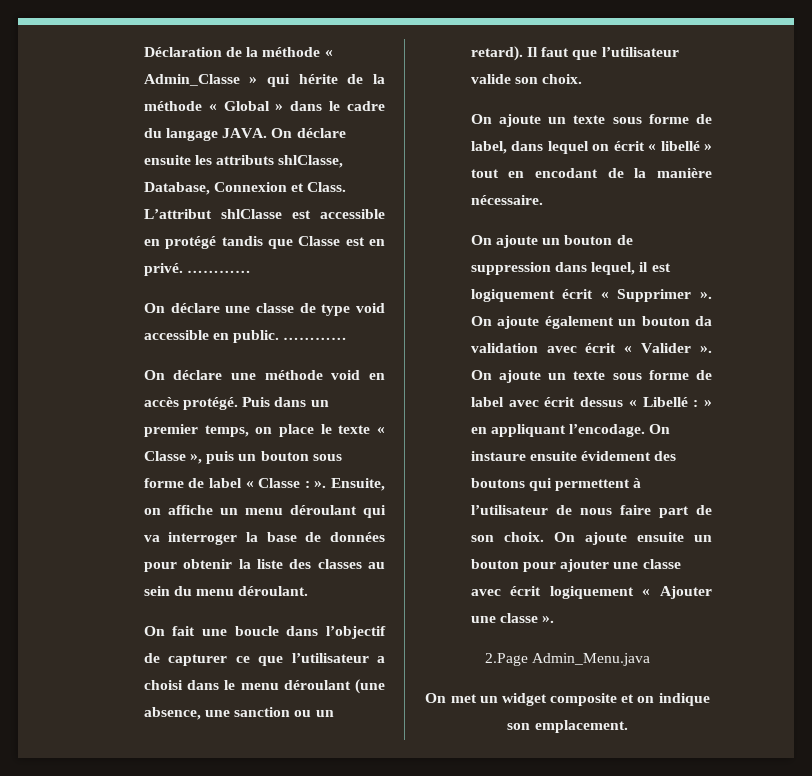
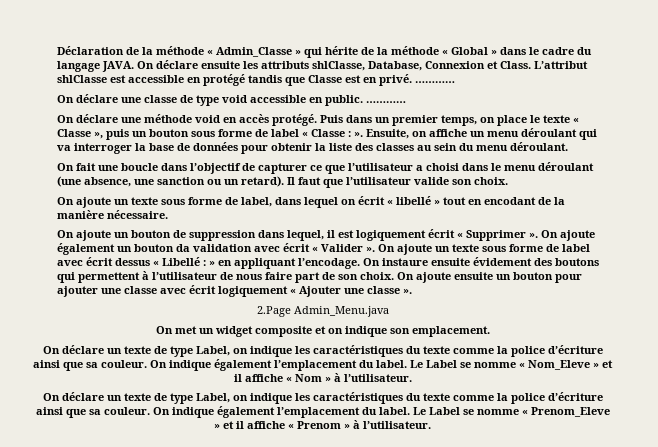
+ On déclare un texte de type Label, on indique les caractéristiques du texte comme la police d’écriture ainsi que sa couleur. On indique également l’emplacement du label. Le Label se nomme « Nom_Eleve » et il affiche « Nom » à l’utilisateur.
+ On déclare un texte de type Label, on indique les caractéristiques du texte comme la police d’écriture ainsi que sa couleur. On indique également l’emplacement du label. Le Label se nomme « Prenom_Eleve » et il affiche « Prenom » à l’utilisateur.

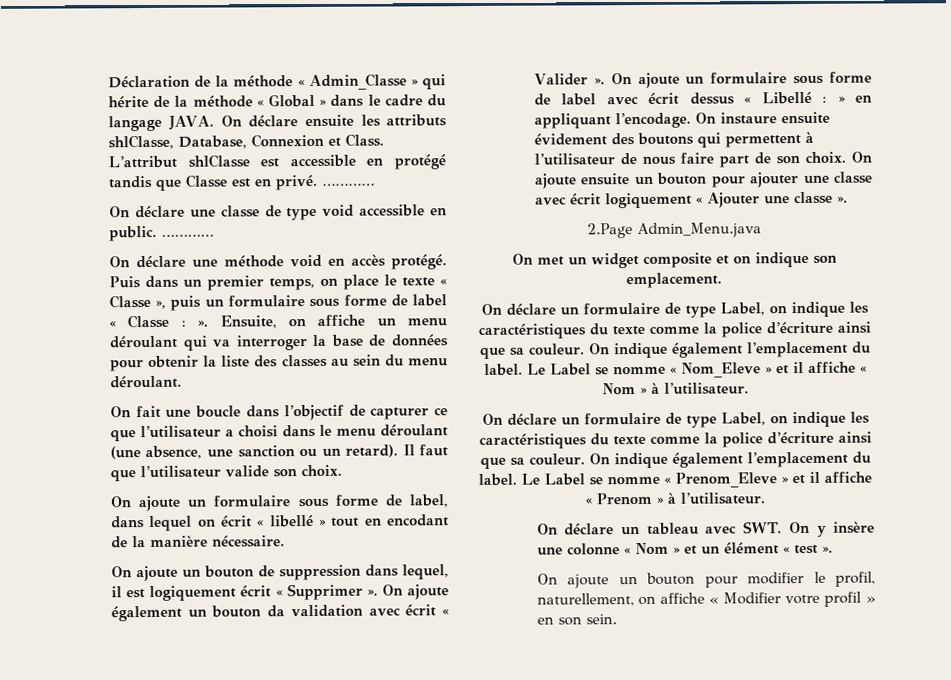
- Puis dans un premier temps, on place le texte « Classe », puis un bouton sous forme de label « Classe : ».
+ Puis dans un premier temps, on place le texte « Classe », puis un formulaire sous forme de label « Classe : ».
- On ajoute un texte sous forme de label, dans lequel on écrit « libellé » tout en encodant de la manière nécessaire.
+ On ajoute un formulaire sous forme de label, dans lequel on écrit « libellé » tout en encodant de la manière nécessaire.
- On ajoute un texte sous forme de label avec écrit dessus « Libellé : » en appliquant l’encodage.
+ On ajoute un formulaire sous forme de label avec écrit dessus « Libellé : » en appliquant l’encodage.
  On met un widget composite et on indique son emplacement.
- On déclare un texte de type Label, on indique les caractéristiques du texte comme la police d’écriture ainsi que sa couleur.
+ On déclare un formulaire de type Label, on indique les caractéristiques du texte comme la police d’écriture ainsi que sa couleur.
  Le Label se nomme « Nom_Eleve » et il affiche « Nom » à l’utilisateur.
- On déclare un texte de type Label, on indique les caractéristiques du texte comme la police d’écriture ainsi que sa couleur.
+ On déclare un formulaire de type Label, on indique les caractéristiques du texte comme la police d’écriture ainsi que sa couleur.
+ On déclare un tableau avec SWT. On y insère une colonne « Nom » et un élément « test ».
+ On ajoute un bouton pour modifier le profil, naturellement, on affiche « Modifier votre profil » en son sein.

